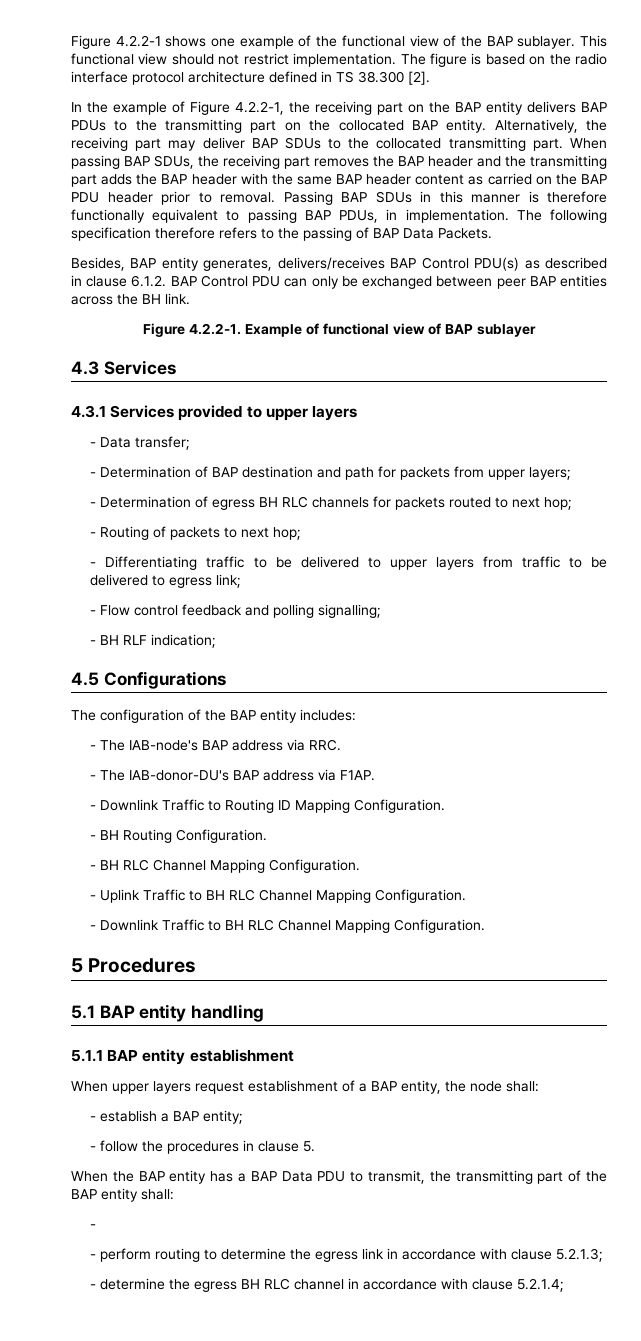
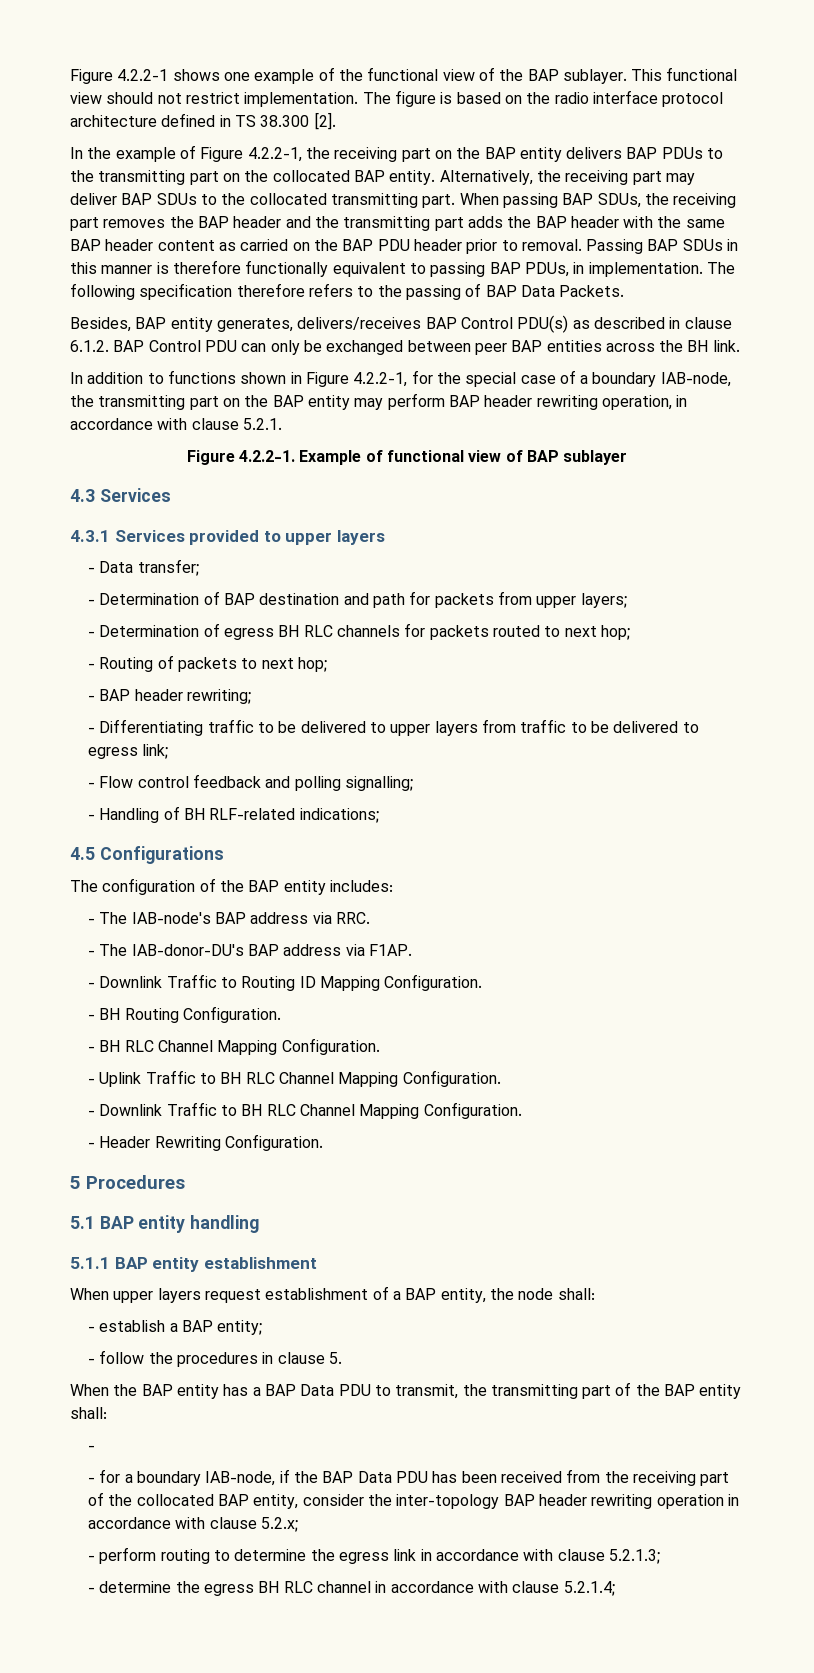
+ In addition to functions shown in Figure 4.2.2-1, for the special case of a boundary IAB-node, the transmitting part on the BAP entity may perform BAP header rewriting operation, in accordance with clause 5.2.1.
+ - BAP header rewriting;
- - BH RLF indication;
+ - Handling of BH RLF-related indications;
+ - Header Rewriting Configuration.
+ - for a boundary IAB-node, if the BAP Data PDU has been received from the receiving part of the collocated BAP entity, consider the inter-topology BAP header rewriting operation in accordance with clause 5.2.x;

